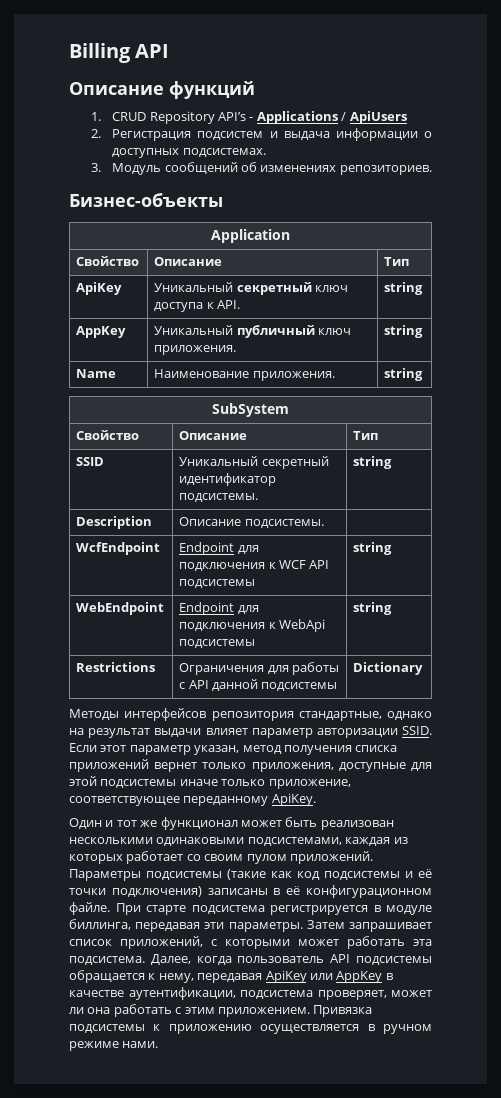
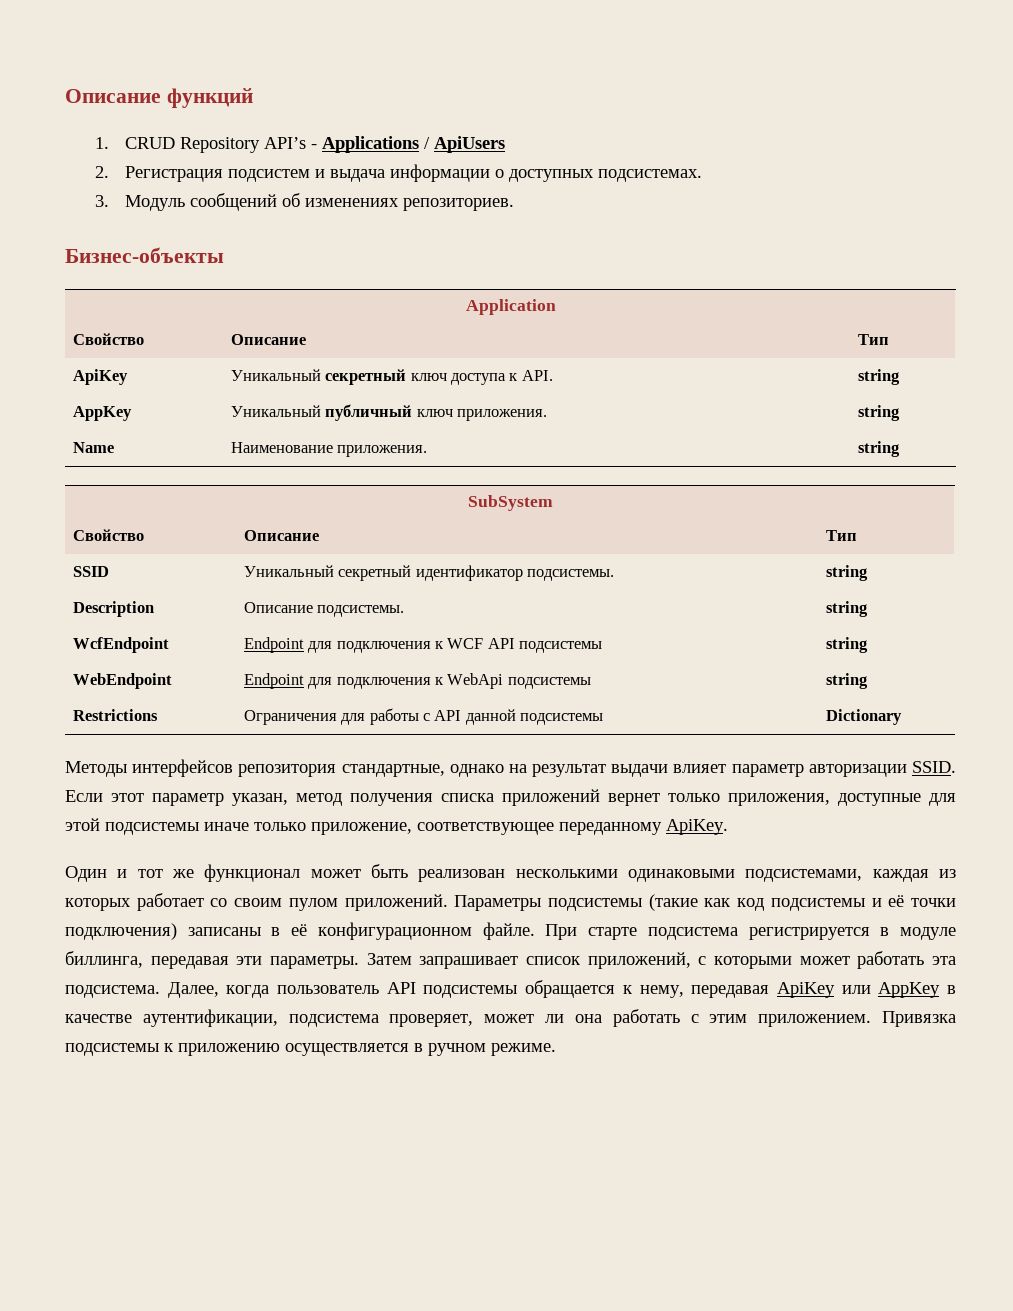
- Billing API
- Description | Описание подсистемы. |
+ Description | Описание подсистемы. | string
- Привязка подсистемы к приложению осуществляется в ручном режиме нами.
+ Привязка подсистемы к приложению осуществляется в ручном режиме.

